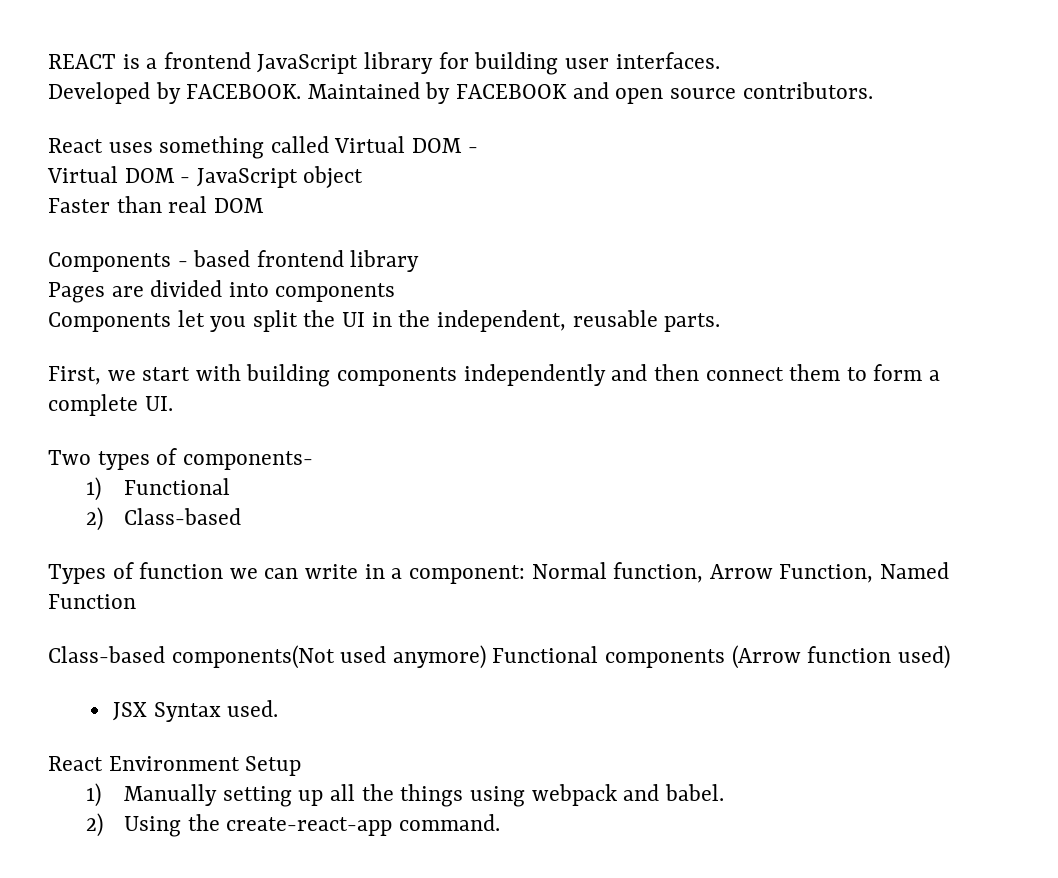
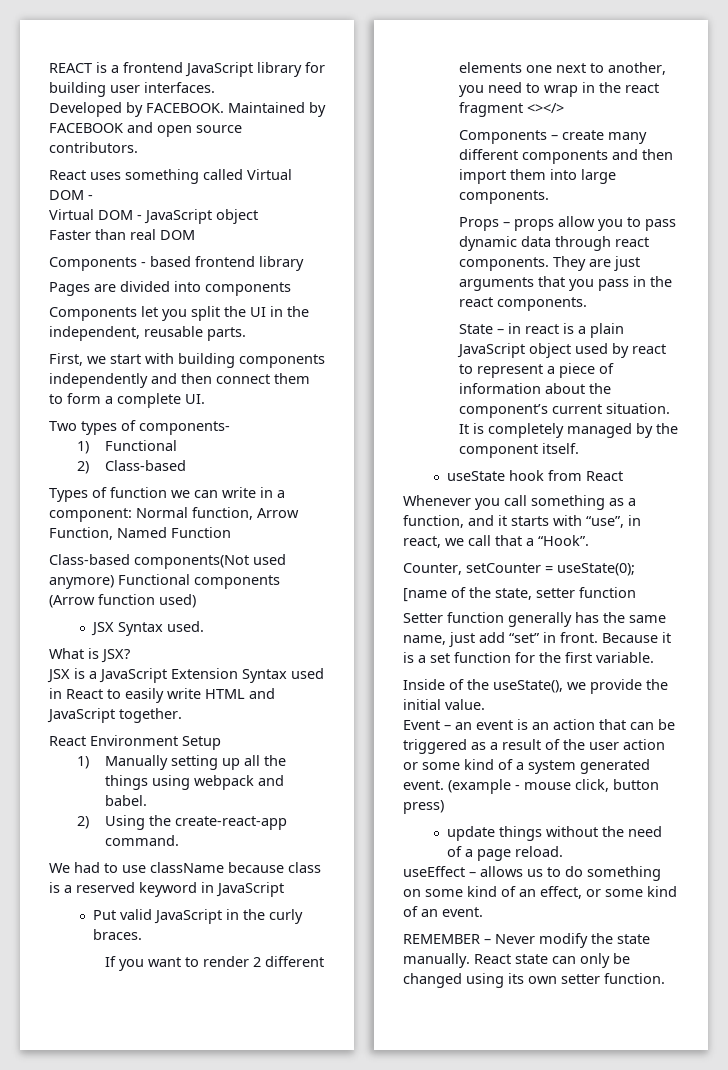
+ What is JSX?
+ JSX is a JavaScript Extension Syntax used in React to easily write HTML and JavaScript together.
+ We had to use className because class is a reserved keyword in JavaScript
+ Put valid JavaScript in the curly braces.
+ If you want to render 2 different elements one next to another, you need to wrap in the react fragment <></>
+ Components – create many different components and then import them into large components.
+ Props – props allow you to pass dynamic data through react components. They are just arguments that you pass in the react components.
+ State – in react is a plain JavaScript object used by react to represent a piece of information about the component’s current situation. It is completely managed by the component itself.
+ useState hook from React
+ Whenever you call something as a function, and it starts with “use”, in react, we call that a “Hook”.
+ Counter, setCounter = useState(0);
+ [name of the state, setter function
+ Setter function generally has the same name, just add “set” in front. Because it is a set function for the first variable.
+ Inside of the useState(), we provide the initial value.
+ Event – an event is an action that can be triggered as a result of the user action or some kind of a system generated event. (example - mouse click, button press)
+ update things without the need of a page reload.
+ useEffect – allows us to do something on some kind of an effect, or some kind of an event.
+ REMEMBER – Never modify the state manually. React state can only be changed using its own setter function.

